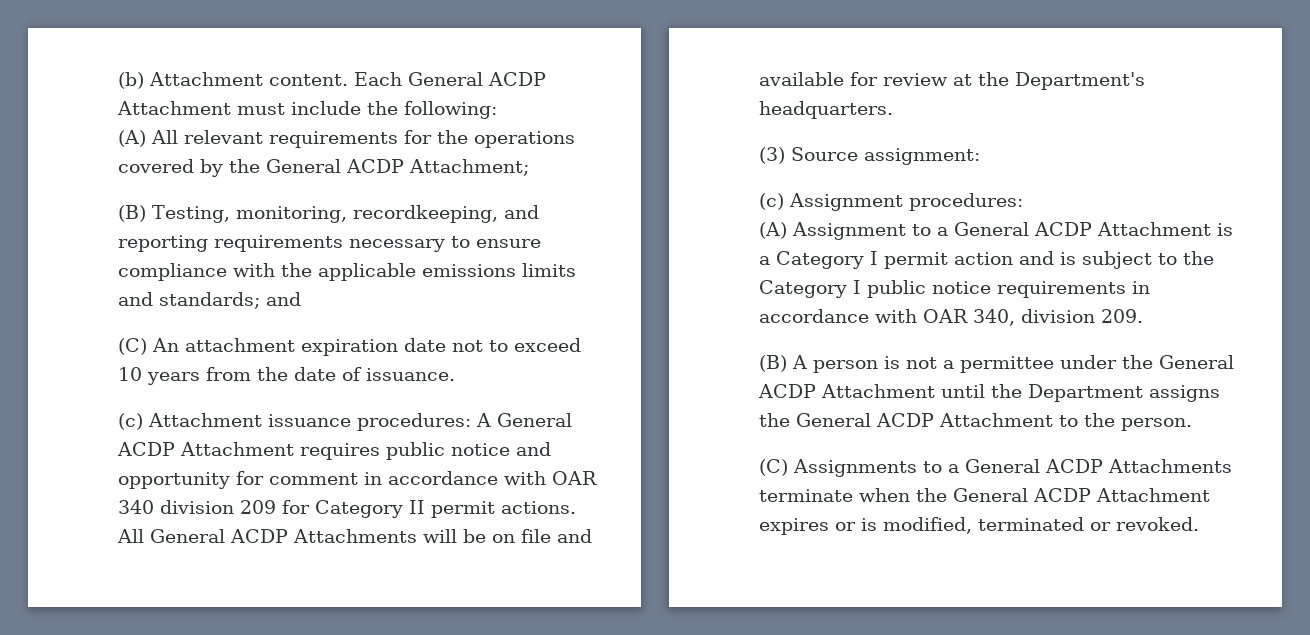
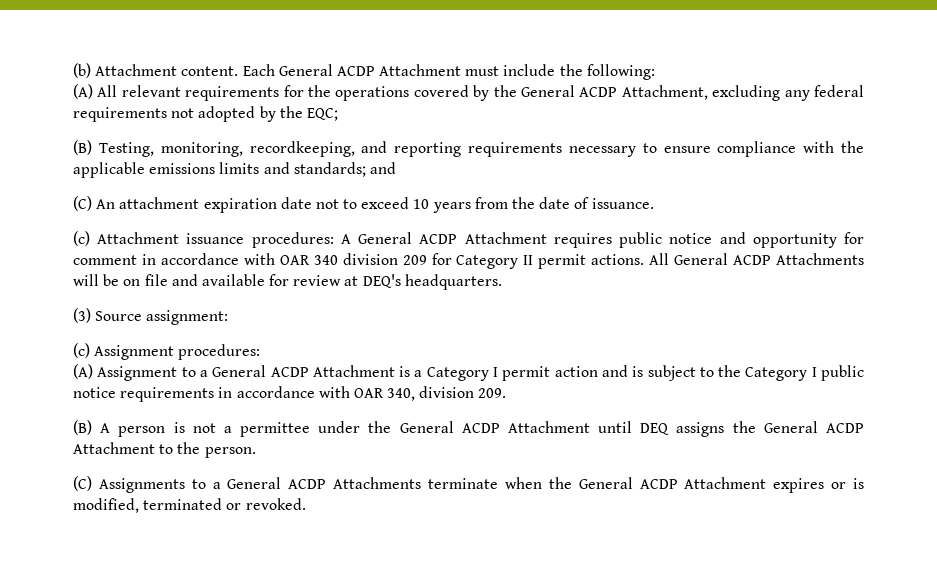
- (A) All relevant requirements for the operations covered by the General ACDP Attachment;
+ (A) All relevant requirements for the operations covered by the General ACDP Attachment, excluding any federal requirements not adopted by the EQC;
- All General ACDP Attachments will be on file and available for review at the Department's headquarters.
+ All General ACDP Attachments will be on file and available for review at DEQ's headquarters.
- (B) A person is not a permittee under the General ACDP Attachment until the Department assigns the General ACDP Attachment to the person.
+ (B) A person is not a permittee under the General ACDP Attachment until DEQ assigns the General ACDP Attachment to the person.

